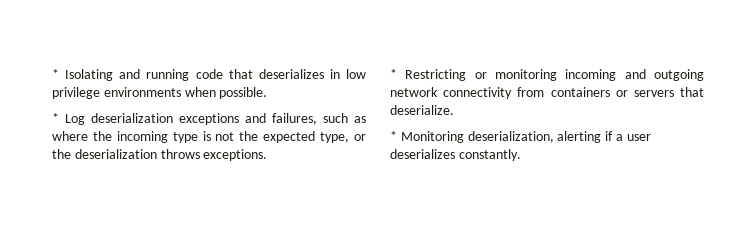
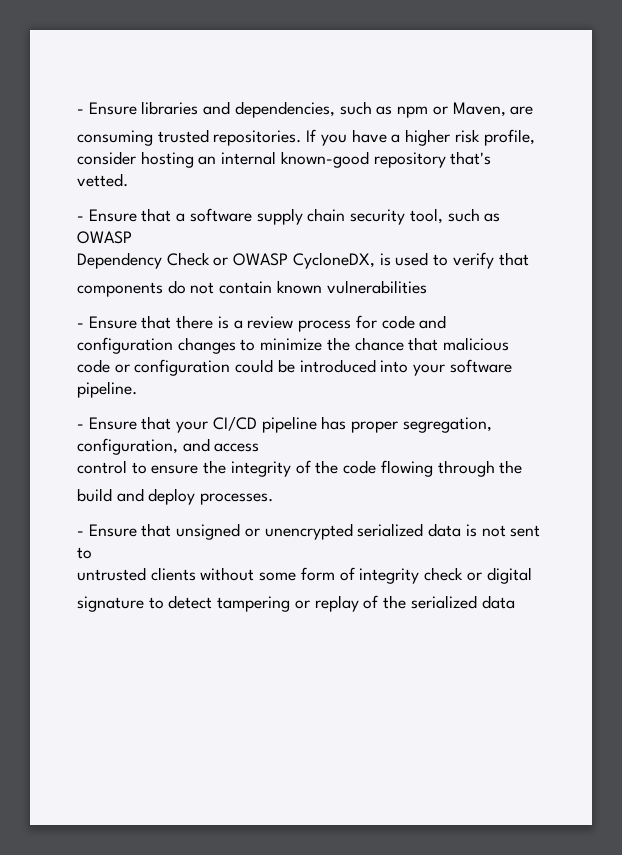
- * Isolating and running code that deserializes in low privilege environments when possible.
- * Log deserialization exceptions and failures, such as where the incoming type is not the expected type, or the deserialization throws exceptions.
- * Restricting or monitoring incoming and outgoing network connectivity from containers or servers that deserialize.
- * Monitoring deserialization, alerting if a user deserializes constantly.
+ - Ensure libraries and dependencies, such as npm or Maven, are
+ consuming trusted repositories. If you have a higher risk profile, consider hosting an internal known-good repository that's vetted.
+ - Ensure that a software supply chain security tool, such as OWASP
+ Dependency Check or OWASP CycloneDX, is used to verify that
+ components do not contain known vulnerabilities
+ - Ensure that there is a review process for code and configuration changes to minimize the chance that malicious code or configuration could be introduced into your software pipeline.
+ - Ensure that your CI/CD pipeline has proper segregation, configuration, and access
+ control to ensure the integrity of the code flowing through the
+ build and deploy processes.
+ - Ensure that unsigned or unencrypted serialized data is not sent to
+ untrusted clients without some form of integrity check or digital
+ signature to detect tampering or replay of the serialized data

